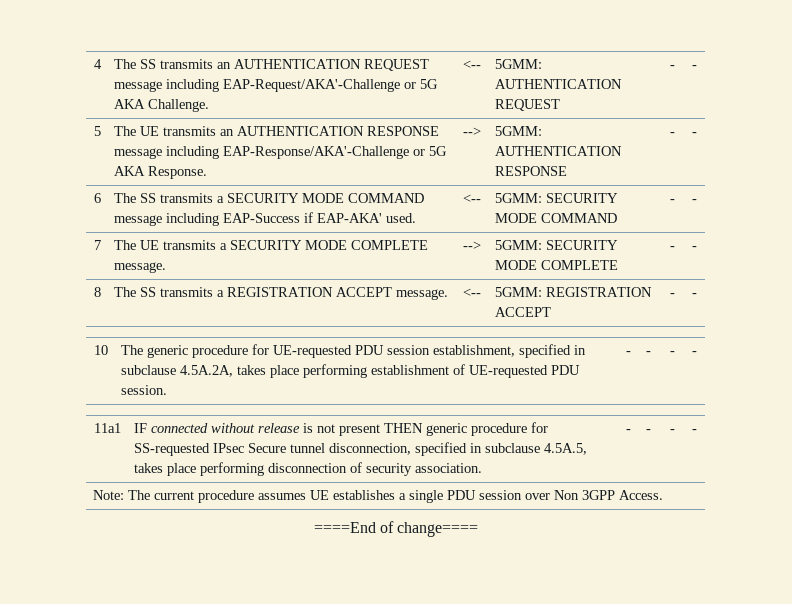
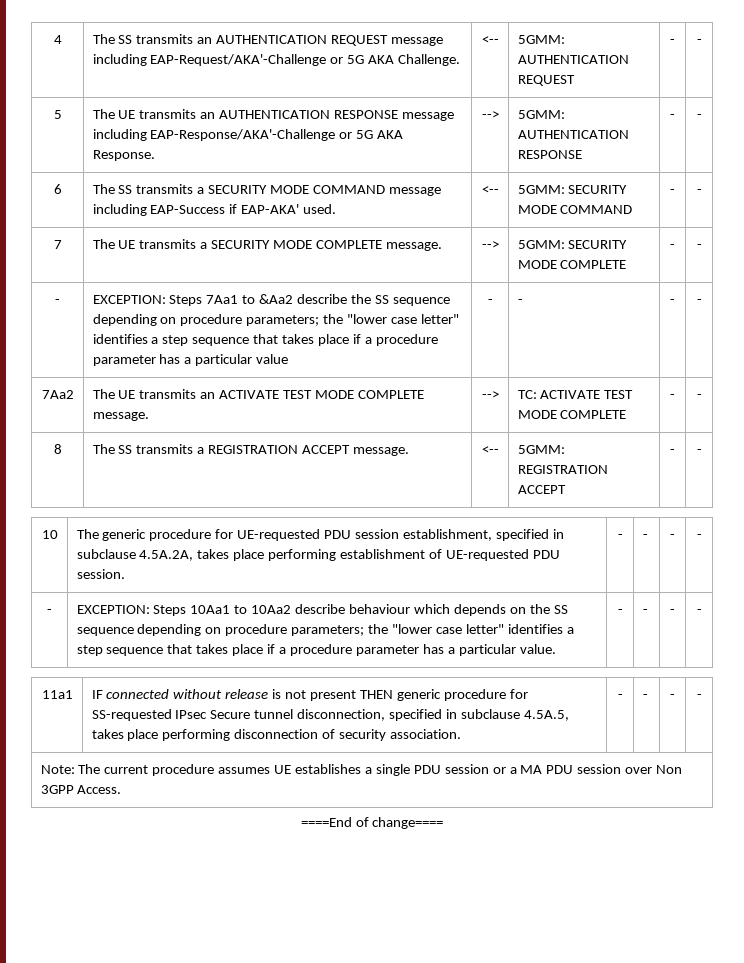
+ - | EXCEPTION: Steps 7Aa1 to &Aa2 describe the SS sequence depending on procedure parameters; the "lower case letter" identifies a step sequence that takes place if a procedure parameter has a particular value | - | - | - | -
+ 7Aa2 | The UE transmits an ACTIVATE TEST MODE COMPLETE message. | --> | TC: ACTIVATE TEST MODE COMPLETE | - | -
+ - | EXCEPTION: Steps 10Aa1 to 10Aa2 describe behaviour which depends on the SS sequence depending on procedure parameters; the "lower case letter" identifies a step sequence that takes place if a procedure parameter has a particular value. | - | - | - | -
- Note: The current procedure assumes UE establishes a single PDU session over Non 3GPP Access.
+ Note: The current procedure assumes UE establishes a single PDU session or a MA PDU session over Non 3GPP Access.

